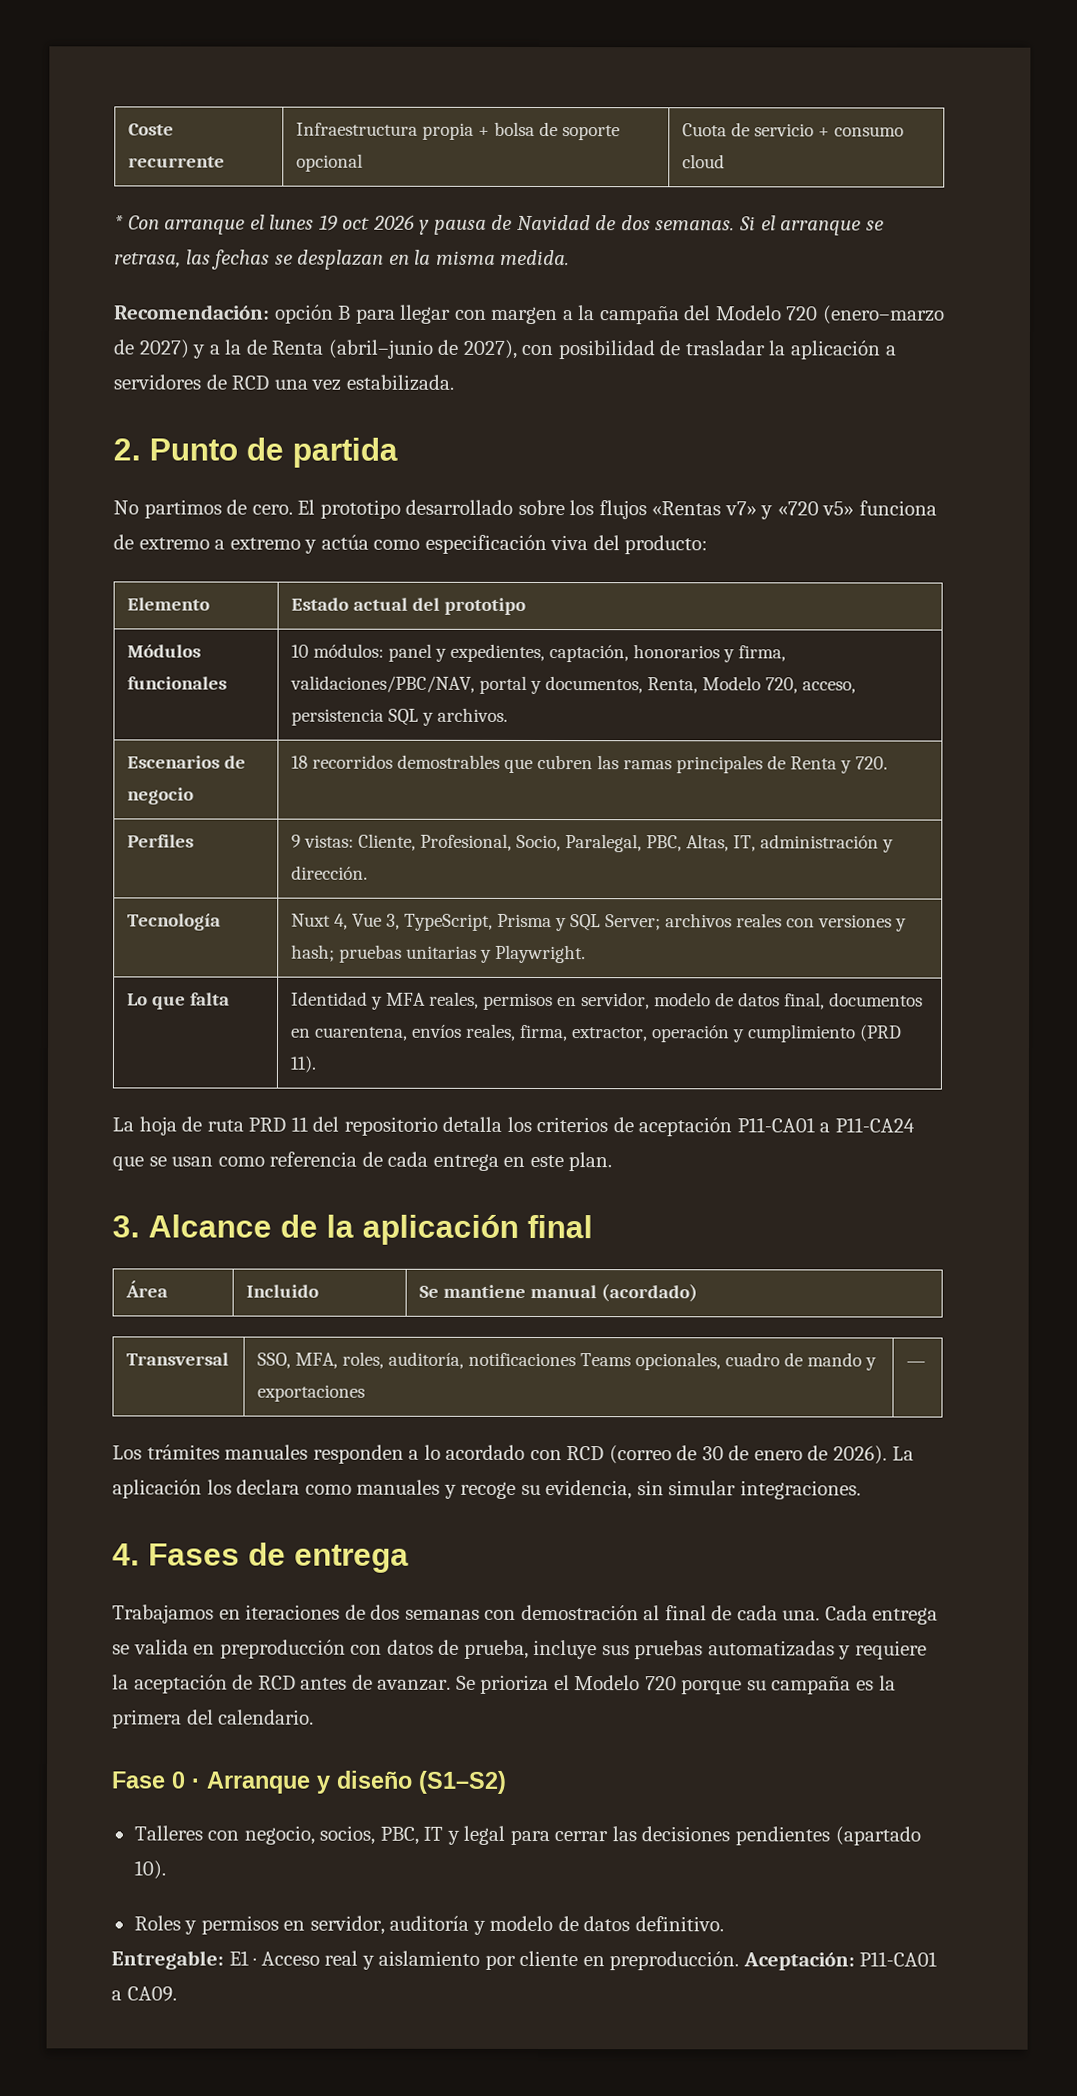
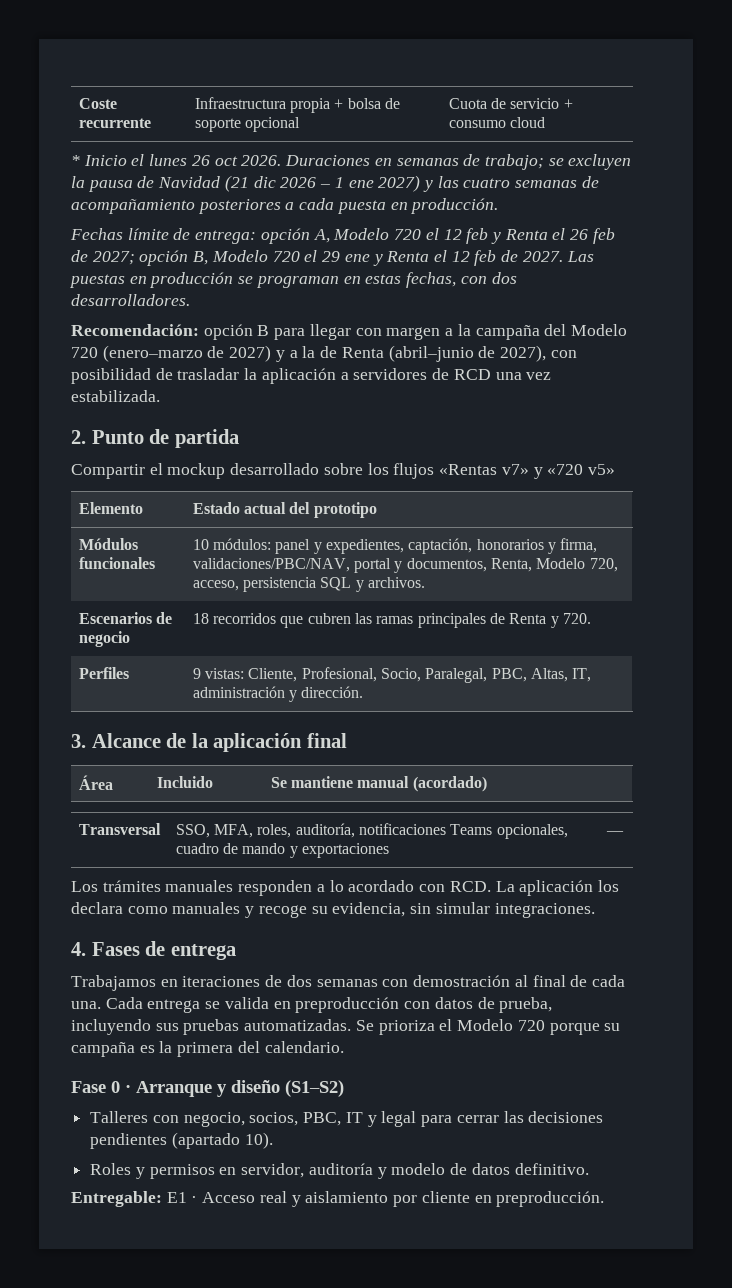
- * Con arranque el lunes 19 oct 2026 y pausa de Navidad de dos semanas. Si el arranque se retrasa, las fechas se desplazan en la misma medida.
+ * Inicio el lunes 26 oct 2026. Duraciones en semanas de trabajo; se excluyen la pausa de Navidad (21 dic 2026 – 1 ene 2027) y las cuatro semanas de acompañamiento posteriores a cada puesta en producción.
+ Fechas límite de entrega: opción A, Modelo 720 el 12 feb y Renta el 26 feb de 2027; opción B, Modelo 720 el 29 ene y Renta el 12 feb de 2027. Las puestas en producción se programan en estas fechas, con dos desarrolladores.
- No partimos de cero. El prototipo desarrollado sobre los flujos «Rentas v7» y «720 v5» funciona de extremo a extremo y actúa como especificación viva del producto:
+ Compartir el mockup desarrollado sobre los flujos «Rentas v7» y «720 v5»
- Escenarios de negocio | 18 recorridos demostrables que cubren las ramas principales de Renta y 720.
+ Escenarios de negocio | 18 recorridos que cubren las ramas principales de Renta y 720.
- Tecnología | Nuxt 4, Vue 3, TypeScript, Prisma y SQL Server; archivos reales con versiones y hash; pruebas unitarias y Playwright.
- Lo que falta | Identidad y MFA reales, permisos en servidor, modelo de datos final, documentos en cuarentena, envíos reales, firma, extractor, operación y cumplimiento (PRD 11).
- La hoja de ruta PRD 11 del repositorio detalla los criterios de aceptación P11-CA01 a P11-CA24 que se usan como referencia de cada entrega en este plan.
- Los trámites manuales responden a lo acordado con RCD (correo de 30 de enero de 2026). La aplicación los declara como manuales y recoge su evidencia, sin simular integraciones.
+ Los trámites manuales responden a lo acordado con RCD. La aplicación los declara como manuales y recoge su evidencia, sin simular integraciones.
- Cada entrega se valida en preproducción con datos de prueba, incluye sus pruebas automatizadas y requiere la aceptación de RCD antes de avanzar.
+ Cada entrega se valida en preproducción con datos de prueba, incluyendo sus pruebas automatizadas.
- Aceptación: P11-CA01 a CA09.

